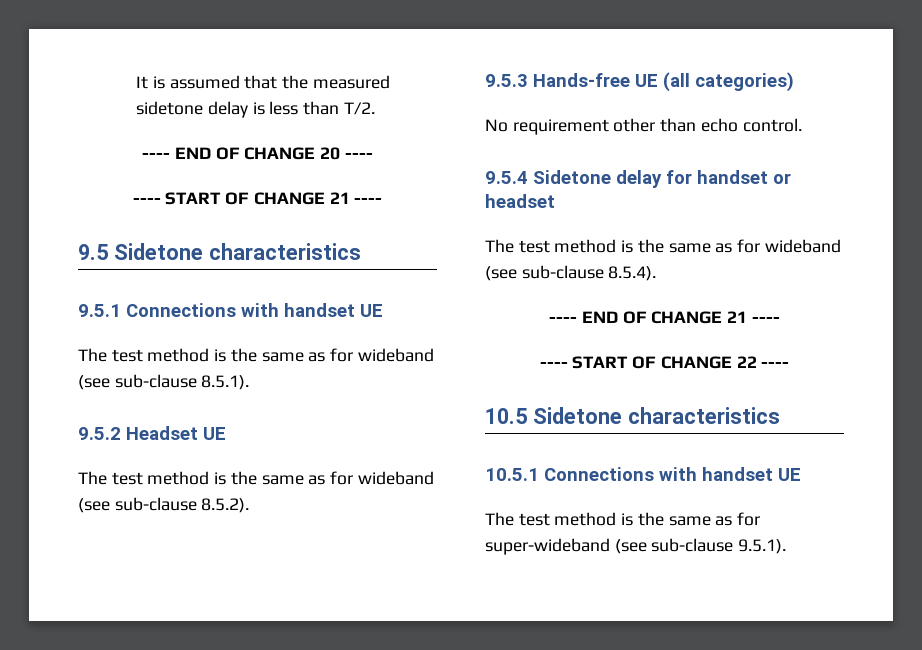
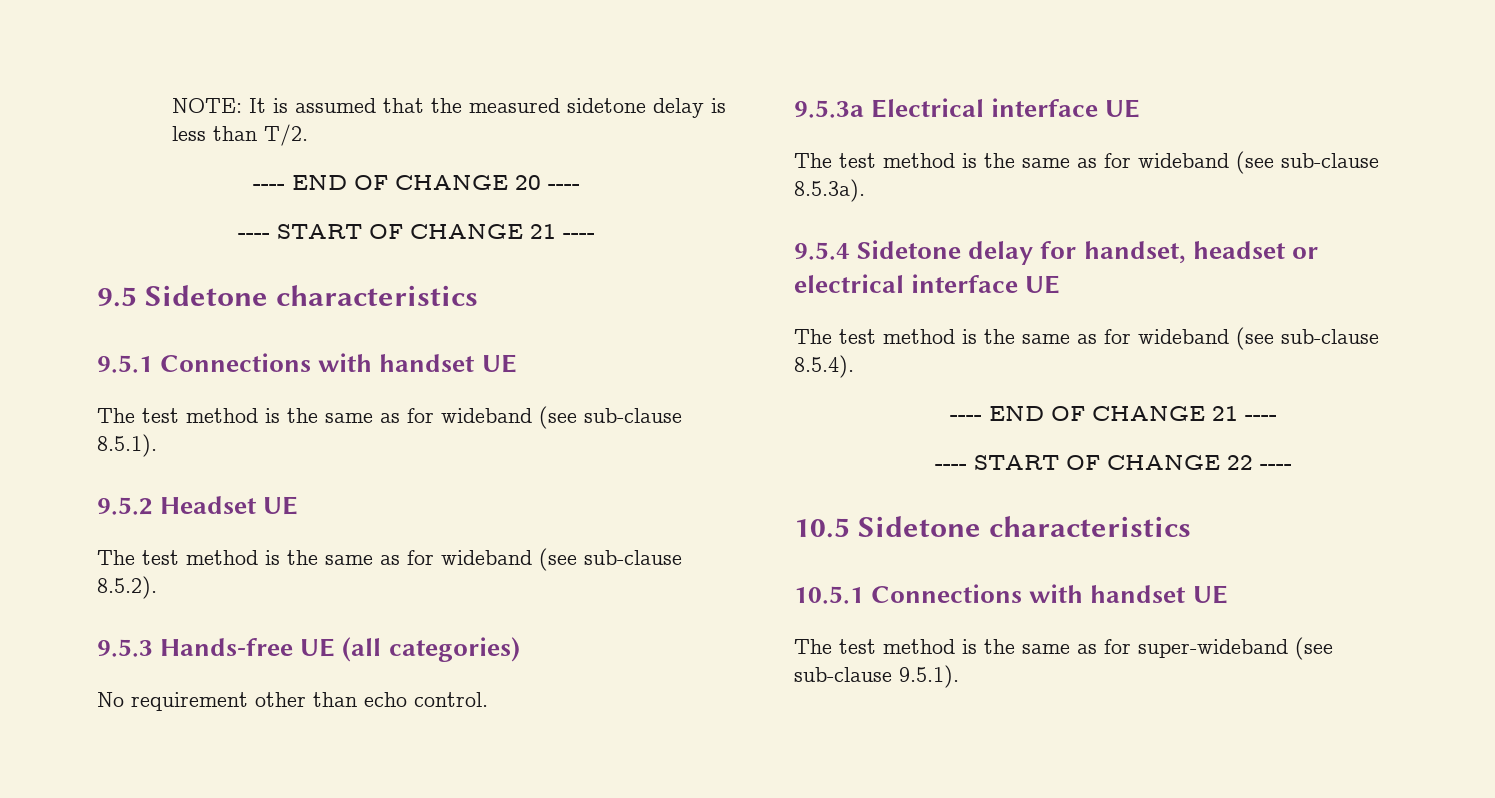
- It is assumed that the measured sidetone delay is less than T/2.
+ NOTE: It is assumed that the measured sidetone delay is less than T/2.
- 9.5.4 Sidetone delay for handset or headset
+ 9.5.3a Electrical interface UE
+ The test method is the same as for wideband (see sub-clause 8.5.3a).
+ 9.5.4 Sidetone delay for handset, headset or electrical interface UE

